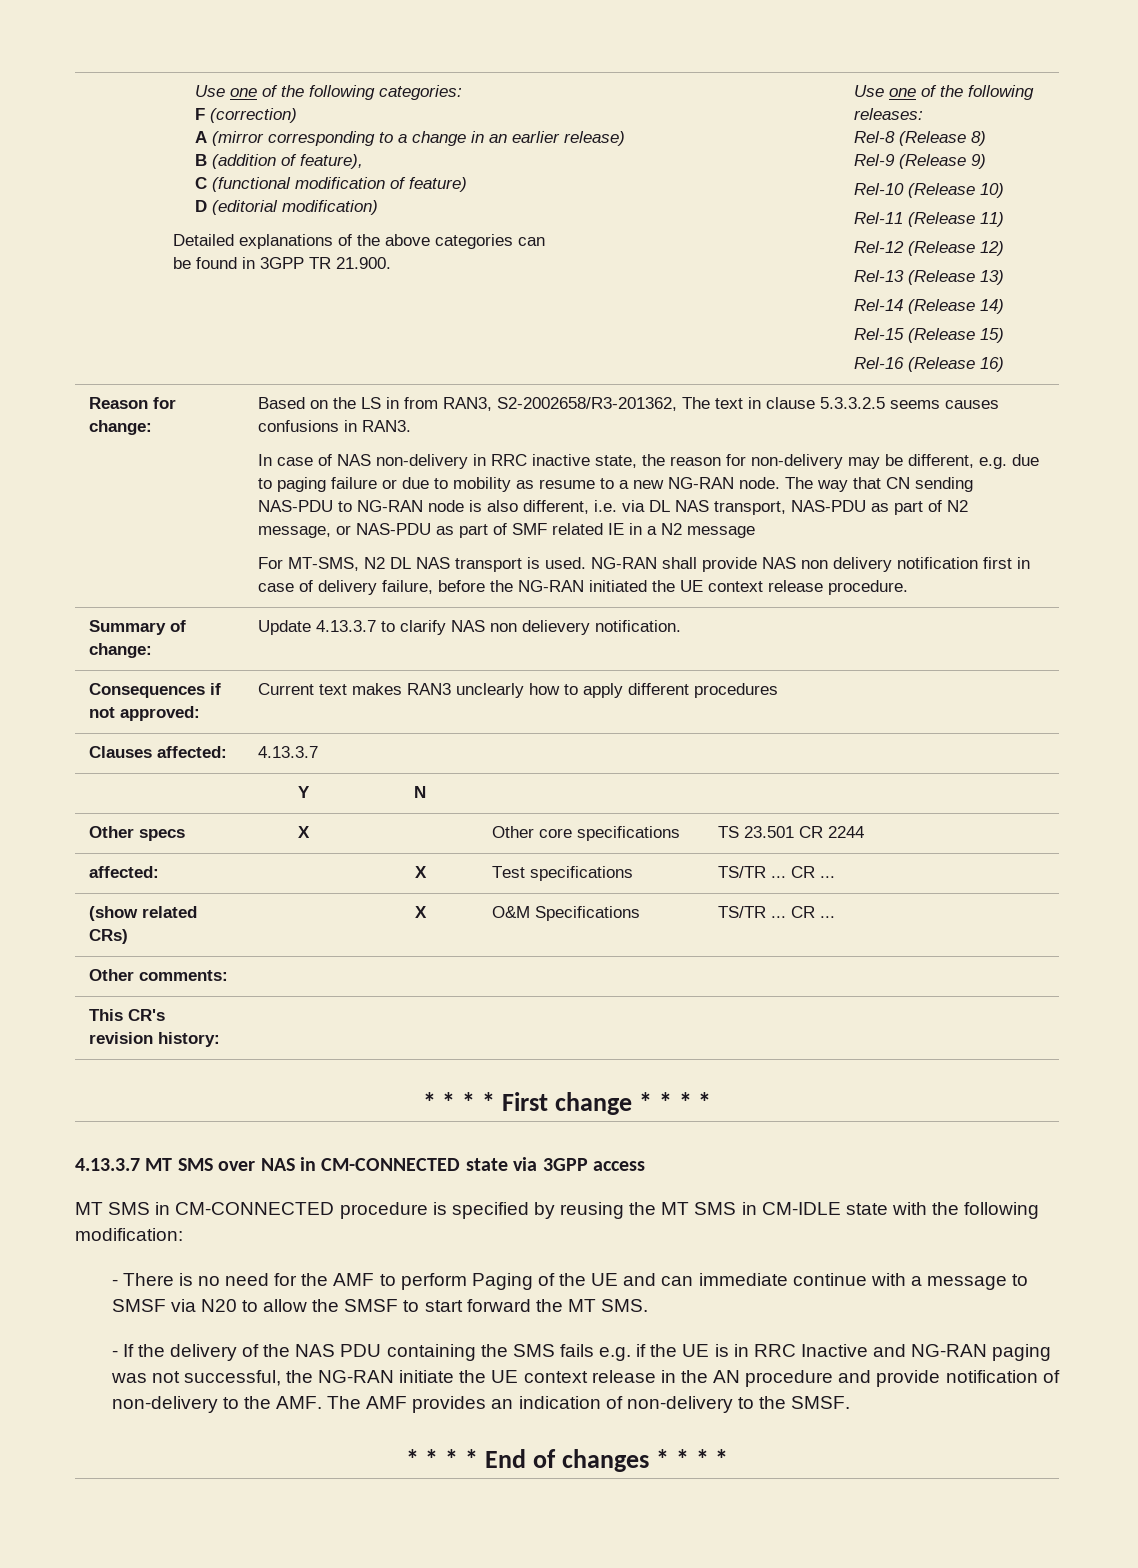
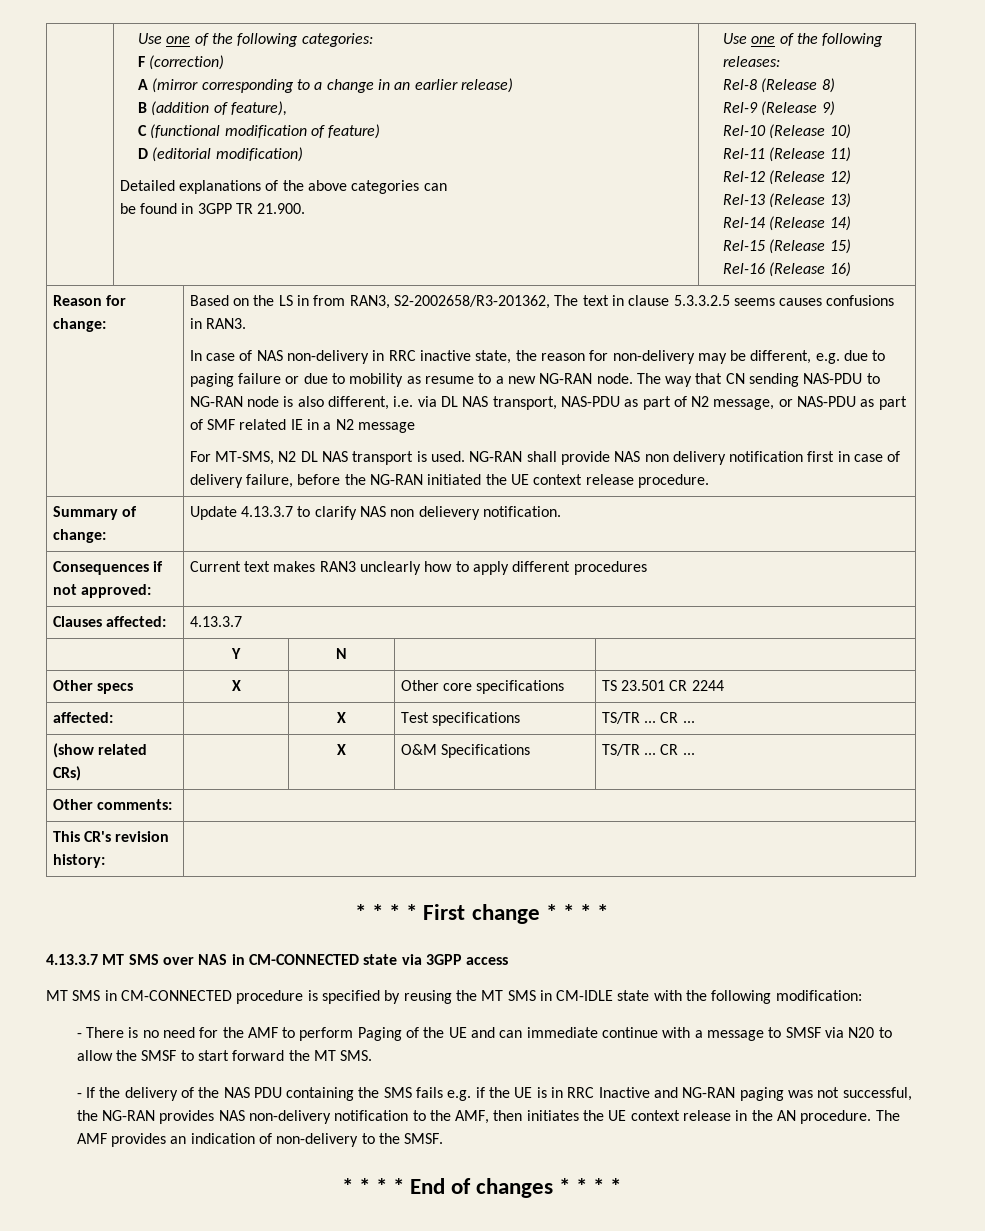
- - If the delivery of the NAS PDU containing the SMS fails e.g. if the UE is in RRC Inactive and NG-RAN paging was not successful, the NG-RAN initiate the UE context release in the AN procedure and provide notification of non-delivery to the AMF. The AMF provides an indication of non-delivery to the SMSF.
+ - If the delivery of the NAS PDU containing the SMS fails e.g. if the UE is in RRC Inactive and NG-RAN paging was not successful, the NG-RAN provides NAS non-delivery notification to the AMF, then initiates the UE context release in the AN procedure. The AMF provides an indication of non-delivery to the SMSF.

